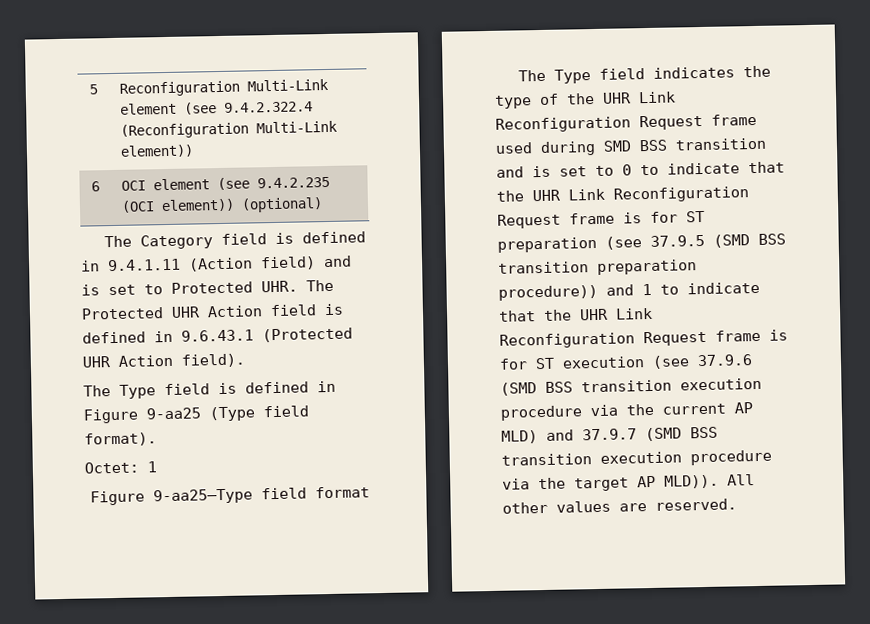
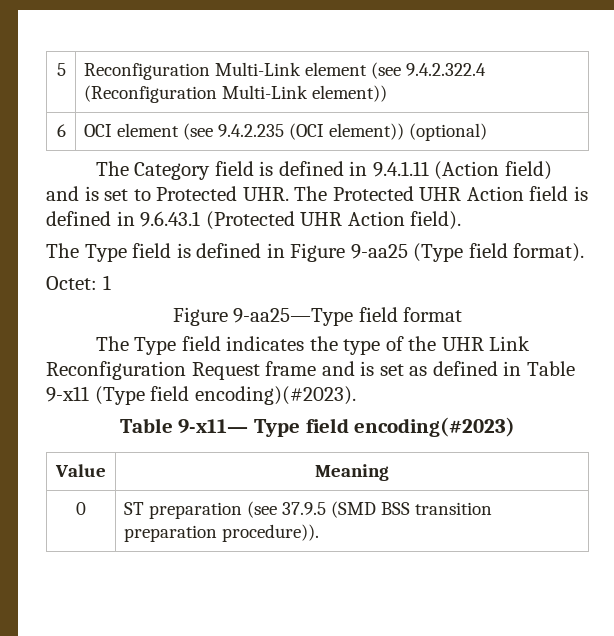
- The Type field indicates the type of the UHR Link Reconfiguration Request frame used during SMD BSS transition and is set to 0 to indicate that the UHR Link Reconfiguration Request frame is for ST preparation (see 37.9.5 (SMD BSS transition preparation procedure)) and 1 to indicate that the UHR Link Reconfiguration Request frame is for ST execution (see 37.9.6 (SMD BSS transition execution procedure via the current AP MLD) and 37.9.7 (SMD BSS transition execution procedure via the target AP MLD)). All other values are reserved.
+ The Type field indicates the type of the UHR Link Reconfiguration Request frame and is set as defined in Table 9-x11 (Type field encoding)(#2023).
+ Table 9-x11— Type field encoding(#2023)
+ Value | Meaning
+ 0 | ST preparation (see 37.9.5 (SMD BSS transition preparation procedure)).

